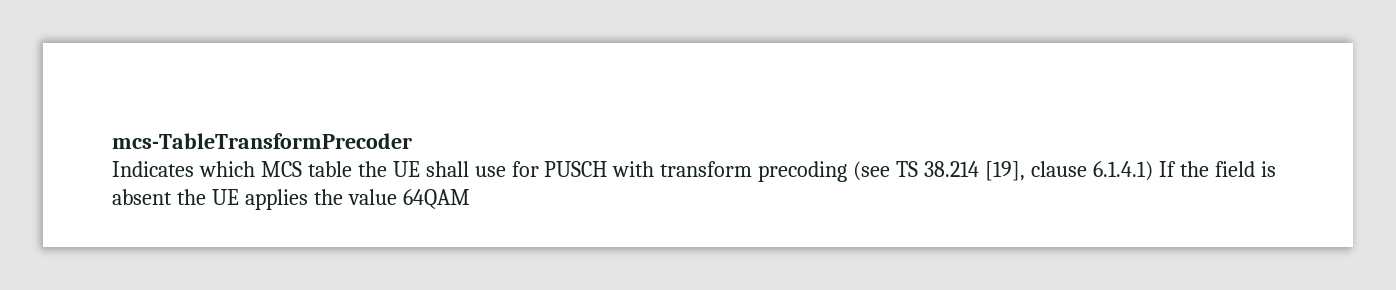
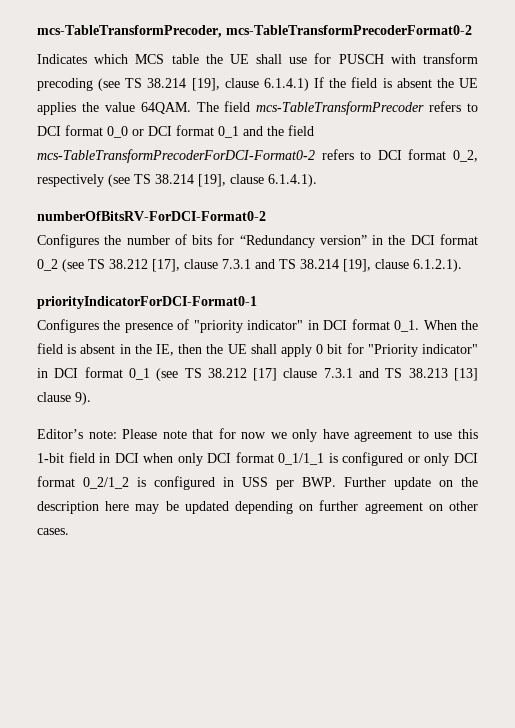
- mcs-TableTransformPrecoder
+ mcs-TableTransformPrecoder, mcs-TableTransformPrecoderFormat0-2
- Indicates which MCS table the UE shall use for PUSCH with transform precoding (see TS 38.214 [19], clause 6.1.4.1) If the field is absent the UE applies the value 64QAM
+ Indicates which MCS table the UE shall use for PUSCH with transform precoding (see TS 38.214 [19], clause 6.1.4.1) If the field is absent the UE applies the value 64QAM. The field mcs-TableTransformPrecoder refers to DCI format 0_0 or DCI format 0_1 and the field mcs-TableTransformPrecoderForDCI-Format0-2 refers to DCI format 0_2, respectively (see TS 38.214 [19], clause 6.1.4.1).
+ numberOfBitsRV-ForDCI-Format0-2
+ Configures the number of bits for “Redundancy version” in the DCI format 0_2 (see TS 38.212 [17], clause 7.3.1 and TS 38.214 [19], clause 6.1.2.1).
+ priorityIndicatorForDCI-Format0-1
+ Configures the presence of "priority indicator" in DCI format 0_1. When the field is absent in the IE, then the UE shall apply 0 bit for "Priority indicator" in DCI format 0_1 (see TS 38.212 [17] clause 7.3.1 and TS 38.213 [13] clause 9).
+ Editor’s note: Please note that for now we only have agreement to use this 1-bit field in DCI when only DCI format 0_1/1_1 is configured or only DCI format 0_2/1_2 is configured in USS per BWP. Further update on the description here may be updated depending on further agreement on other cases.

